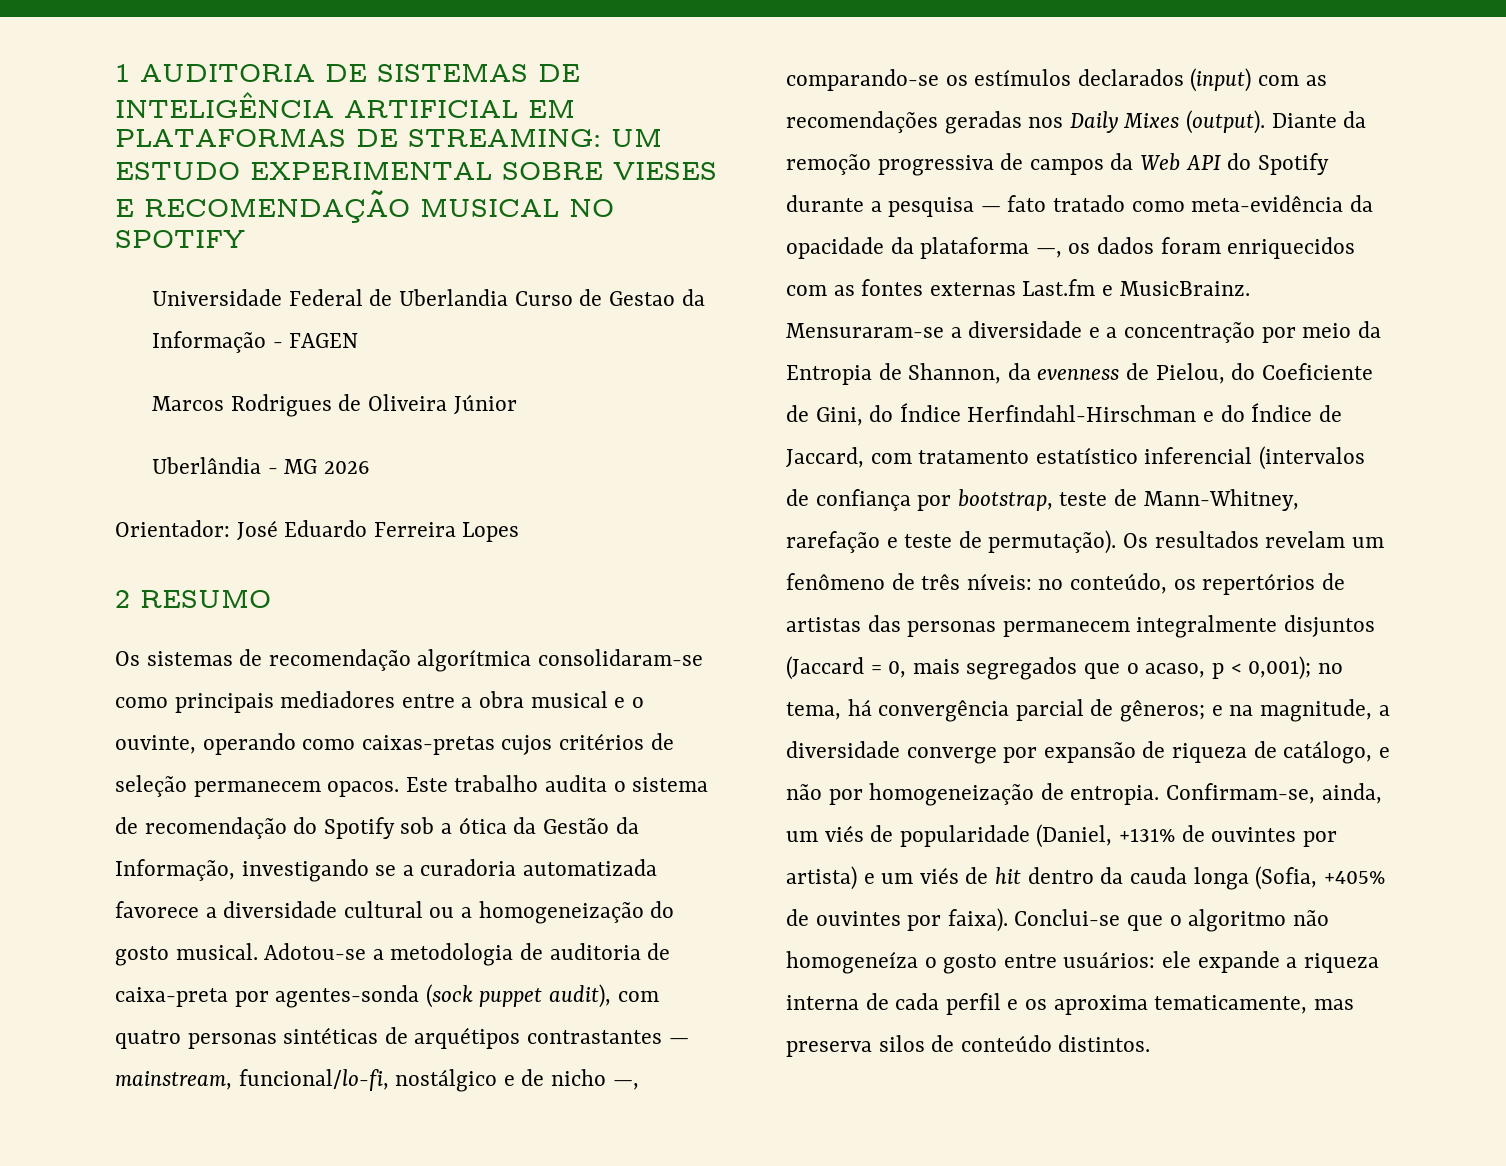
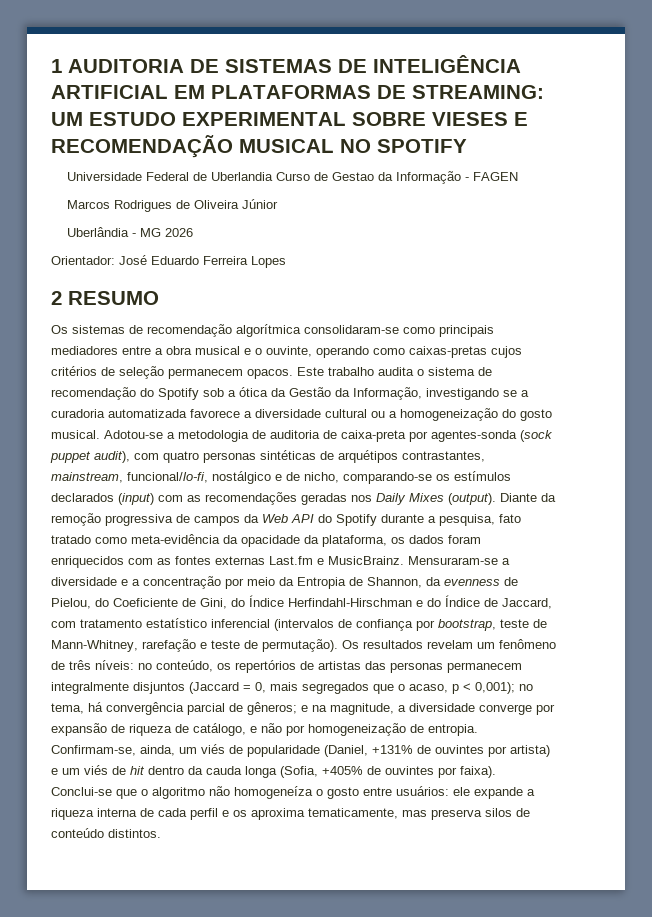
- Adotou-se a metodologia de auditoria de caixa-preta por agentes-sonda (sock puppet audit), com quatro personas sintéticas de arquétipos contrastantes — mainstream, funcional/lo-fi, nostálgico e de nicho —, comparando-se os estímulos declarados (input) com as recomendações geradas nos Daily Mixes (output).
+ Adotou-se a metodologia de auditoria de caixa-preta por agentes-sonda (sock puppet audit), com quatro personas sintéticas de arquétipos contrastantes, mainstream, funcional/lo-fi, nostálgico e de nicho, comparando-se os estímulos declarados (input) com as recomendações geradas nos Daily Mixes (output).
- Diante da remoção progressiva de campos da Web API do Spotify durante a pesquisa — fato tratado como meta-evidência da opacidade da plataforma —, os dados foram enriquecidos com as fontes externas Last.fm e MusicBrainz.
+ Diante da remoção progressiva de campos da Web API do Spotify durante a pesquisa, fato tratado como meta-evidência da opacidade da plataforma, os dados foram enriquecidos com as fontes externas Last.fm e MusicBrainz.

